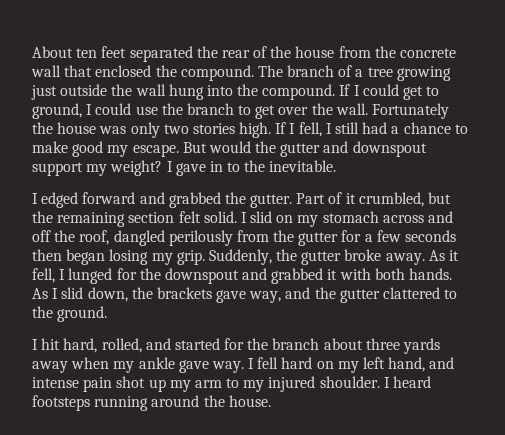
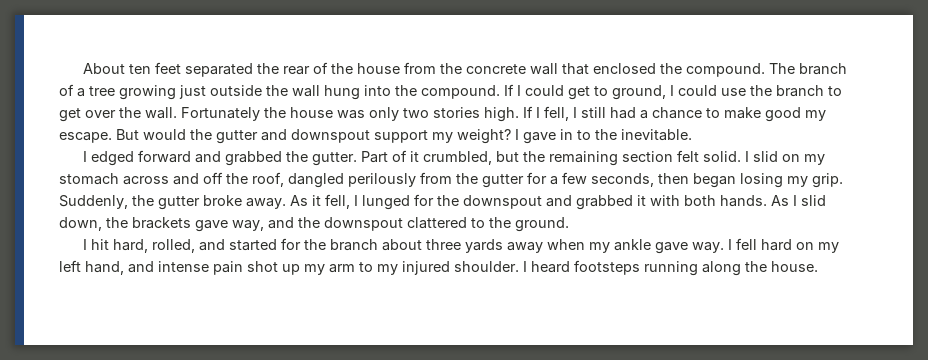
- I slid on my stomach across and off the roof, dangled perilously from the gutter for a few seconds then began losing my grip.
+ I slid on my stomach across and off the roof, dangled perilously from the gutter for a few seconds, then began losing my grip.
- As I slid down, the brackets gave way, and the gutter clattered to the ground.
+ As I slid down, the brackets gave way, and the downspout clattered to the ground.
- I heard footsteps running around the house.
+ I heard footsteps running along the house.

